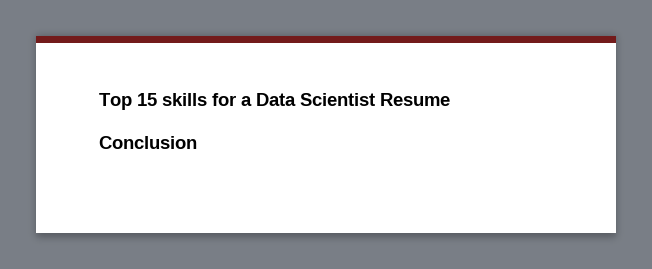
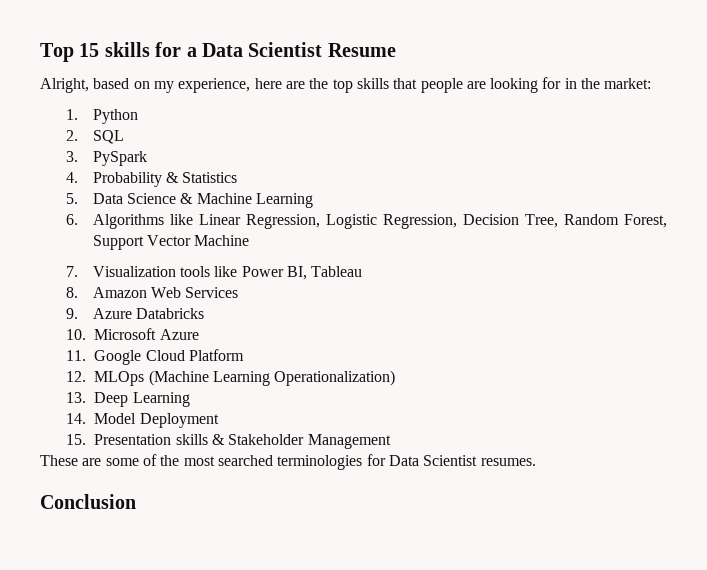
+ Alright, based on my experience, here are the top skills that people are looking for in the market:
+ 1. Python
+ 2. SQL
+ 3. PySpark
+ 4. Probability & Statistics
+ 5. Data Science & Machine Learning
+ 6. Algorithms like Linear Regression, Logistic Regression, Decision Tree, Random Forest, Support Vector Machine
+ 7. Visualization tools like Power BI, Tableau
+ 8. Amazon Web Services
+ 9. Azure Databricks
+ 10. Microsoft Azure
+ 11. Google Cloud Platform
+ 12. MLOps (Machine Learning Operationalization)
+ 13. Deep Learning
+ 14. Model Deployment
+ 15. Presentation skills & Stakeholder Management
+ These are some of the most searched terminologies for Data Scientist resumes.

